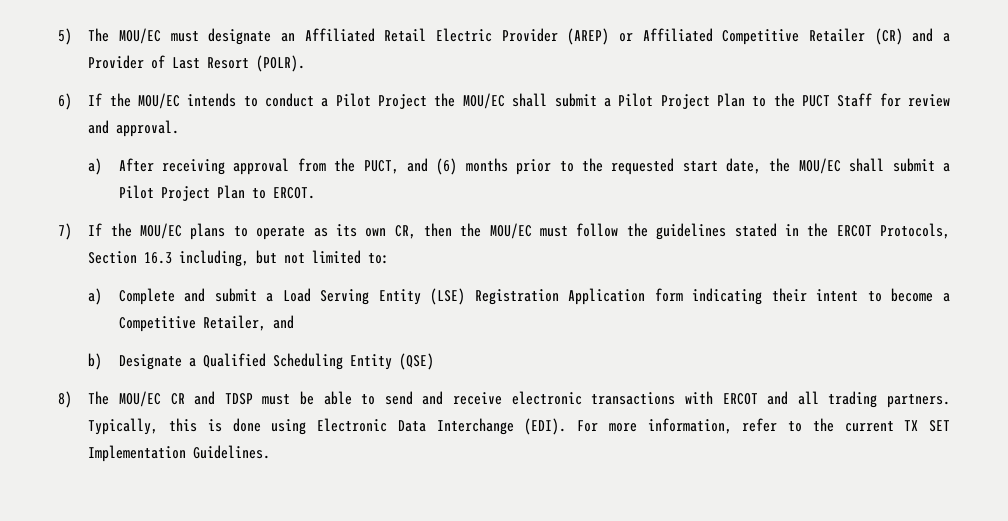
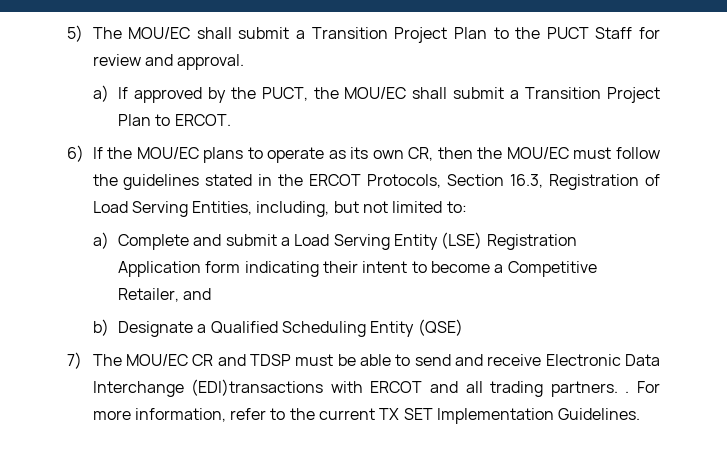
- 5) The MOU/EC must designate an Affiliated Retail Electric Provider (AREP) or Affiliated Competitive Retailer (CR) and a Provider of Last Resort (POLR).
- 6) If the MOU/EC intends to conduct a Pilot Project the MOU/EC shall submit a Pilot Project Plan to the PUCT Staff for review and approval.
+ 5) The MOU/EC shall submit a Transition Project Plan to the PUCT Staff for review and approval.
- a) After receiving approval from the PUCT, and (6) months prior to the requested start date, the MOU/EC shall submit a Pilot Project Plan to ERCOT.
+ a) If approved by the PUCT, the MOU/EC shall submit a Transition Project Plan to ERCOT.
- 7) If the MOU/EC plans to operate as its own CR, then the MOU/EC must follow the guidelines stated in the ERCOT Protocols, Section 16.3 including, but not limited to:
+ 6) If the MOU/EC plans to operate as its own CR, then the MOU/EC must follow the guidelines stated in the ERCOT Protocols, Section 16.3, Registration of Load Serving Entities, including, but not limited to:
- 8) The MOU/EC CR and TDSP must be able to send and receive electronic transactions with ERCOT and all trading partners. Typically, this is done using Electronic Data Interchange (EDI).
+ 7) The MOU/EC CR and TDSP must be able to send and receive Electronic Data Interchange (EDI)transactions with ERCOT and all trading partners. .

